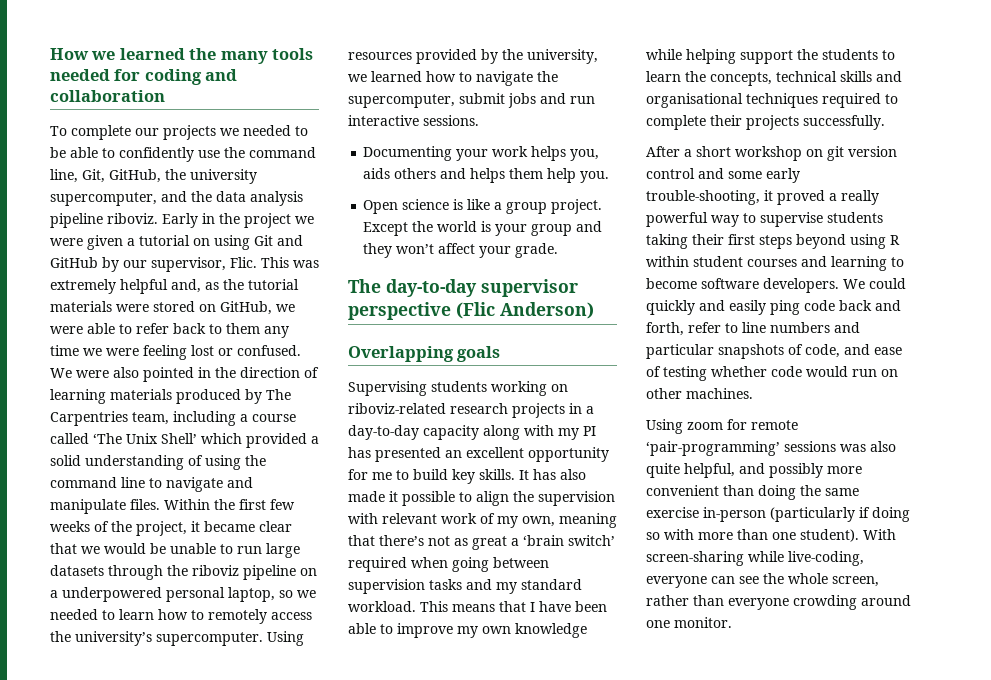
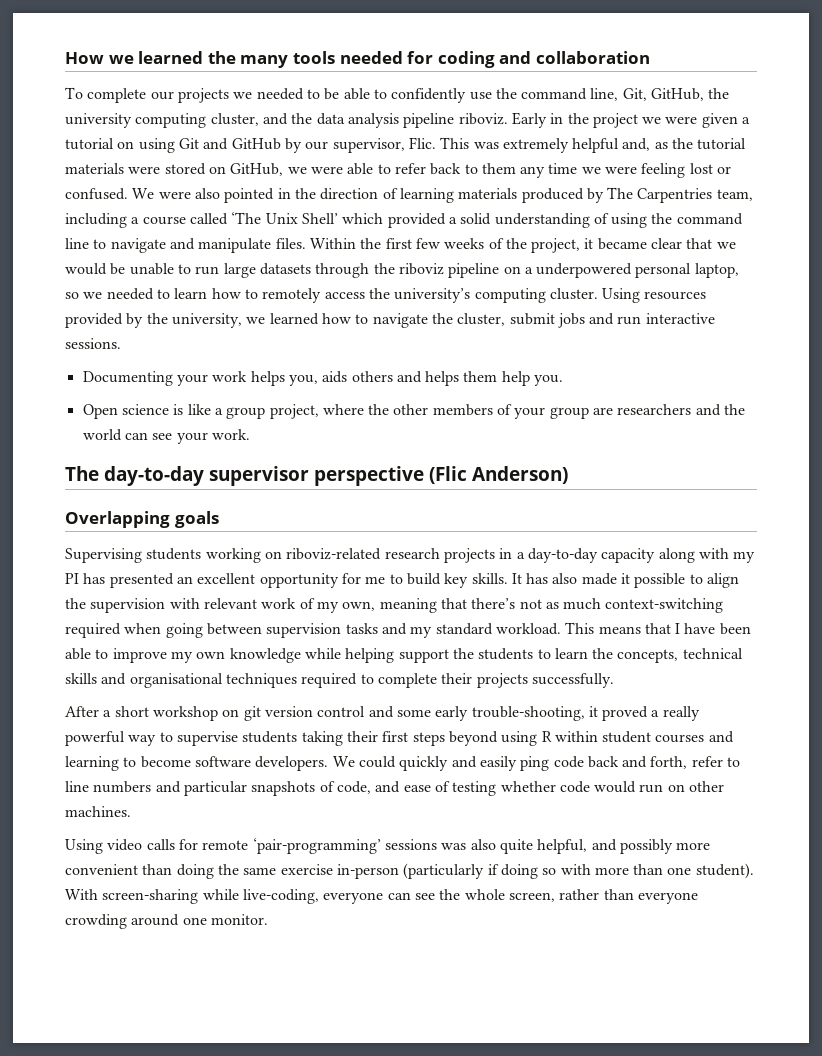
- To complete our projects we needed to be able to confidently use the command line, Git, GitHub, the university supercomputer, and the data analysis pipeline riboviz.
+ To complete our projects we needed to be able to confidently use the command line, Git, GitHub, the university computing cluster, and the data analysis pipeline riboviz.
- Within the first few weeks of the project, it became clear that we would be unable to run large datasets through the riboviz pipeline on a underpowered personal laptop, so we needed to learn how to remotely access the university’s supercomputer.
+ Within the first few weeks of the project, it became clear that we would be unable to run large datasets through the riboviz pipeline on a underpowered personal laptop, so we needed to learn how to remotely access the university’s computing cluster.
- Using resources provided by the university, we learned how to navigate the supercomputer, submit jobs and run interactive sessions.
+ Using resources provided by the university, we learned how to navigate the cluster, submit jobs and run interactive sessions.
- Open science is like a group project. Except the world is your group and they won’t affect your grade.
+ Open science is like a group project, where the other members of your group are researchers and the world can see your work.
- It has also made it possible to align the supervision with relevant work of my own, meaning that there’s not as great a ‘brain switch’ required when going between supervision tasks and my standard workload.
+ It has also made it possible to align the supervision with relevant work of my own, meaning that there’s not as much context-switching required when going between supervision tasks and my standard workload.
- Using zoom for remote ‘pair-programming’ sessions was also quite helpful, and possibly more convenient than doing the same exercise in-person (particularly if doing so with more than one student).
+ Using video calls for remote ‘pair-programming’ sessions was also quite helpful, and possibly more convenient than doing the same exercise in-person (particularly if doing so with more than one student).

